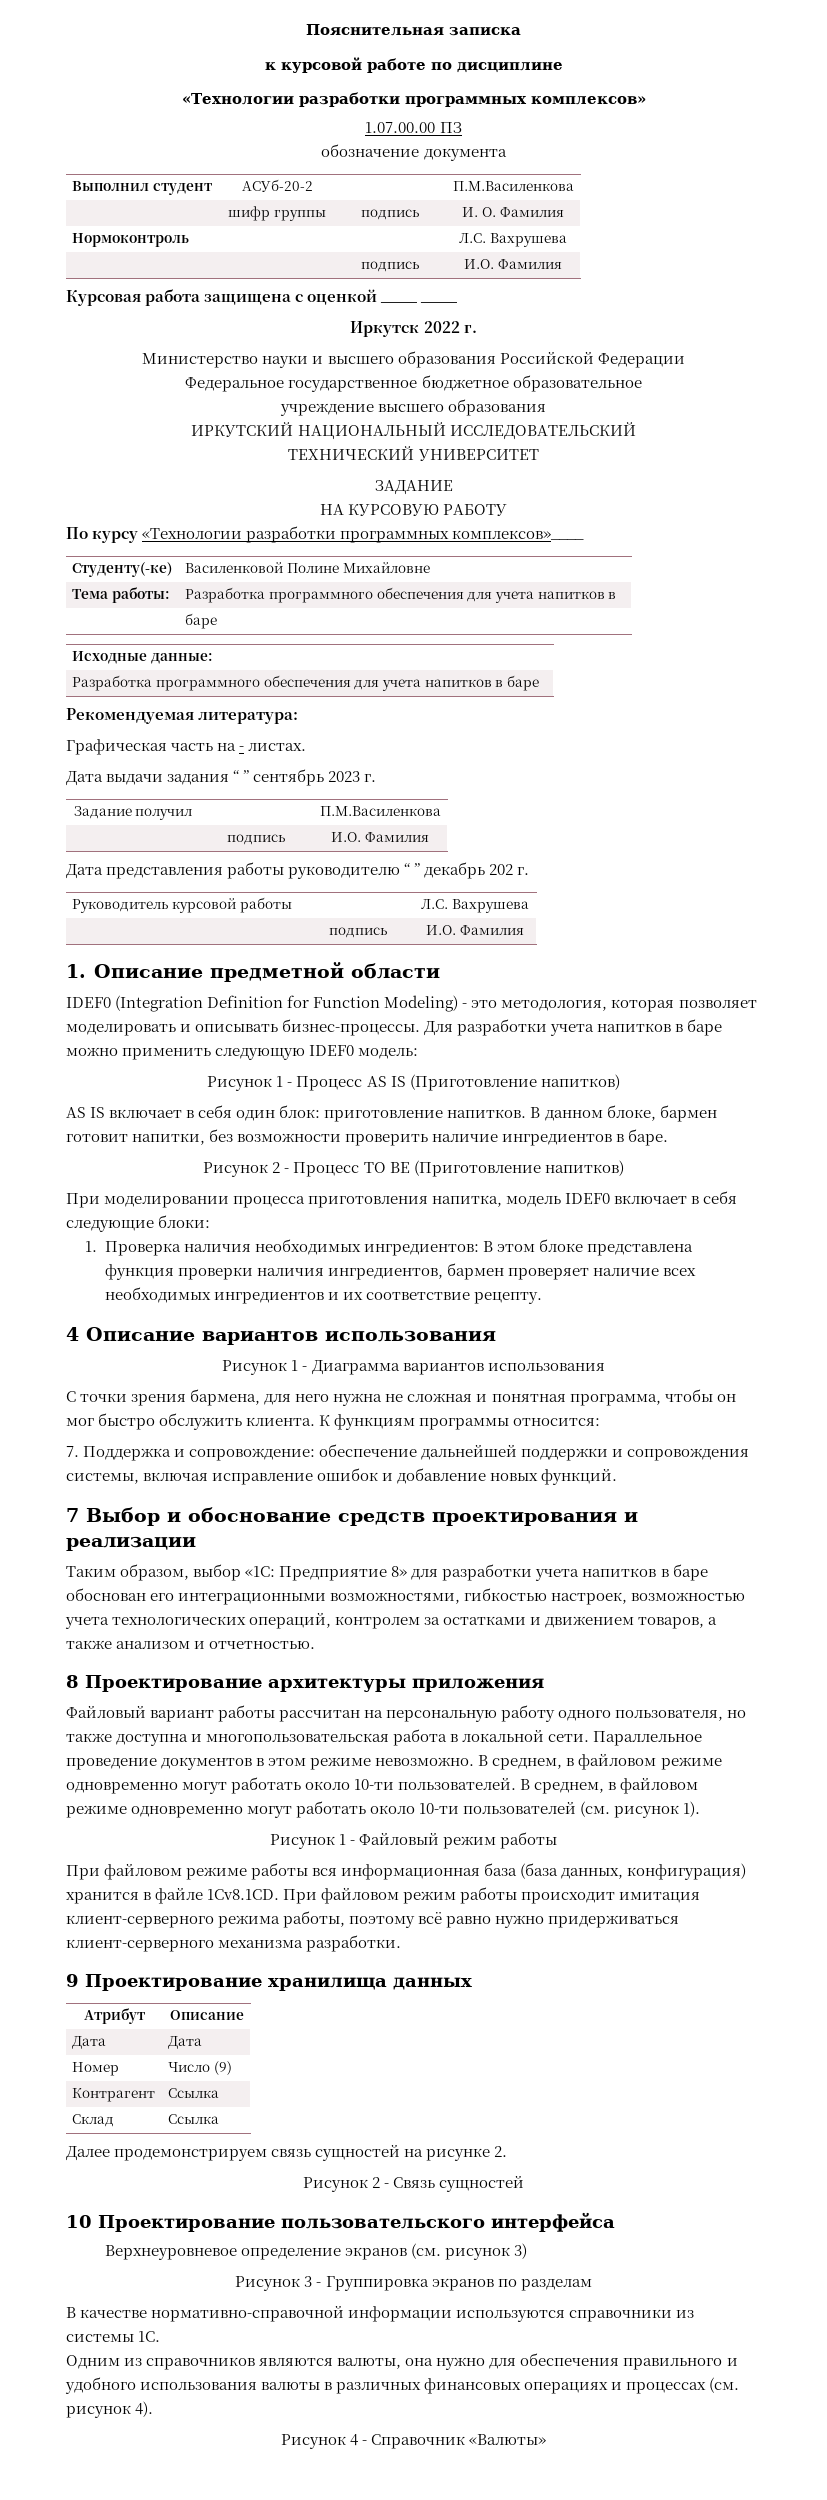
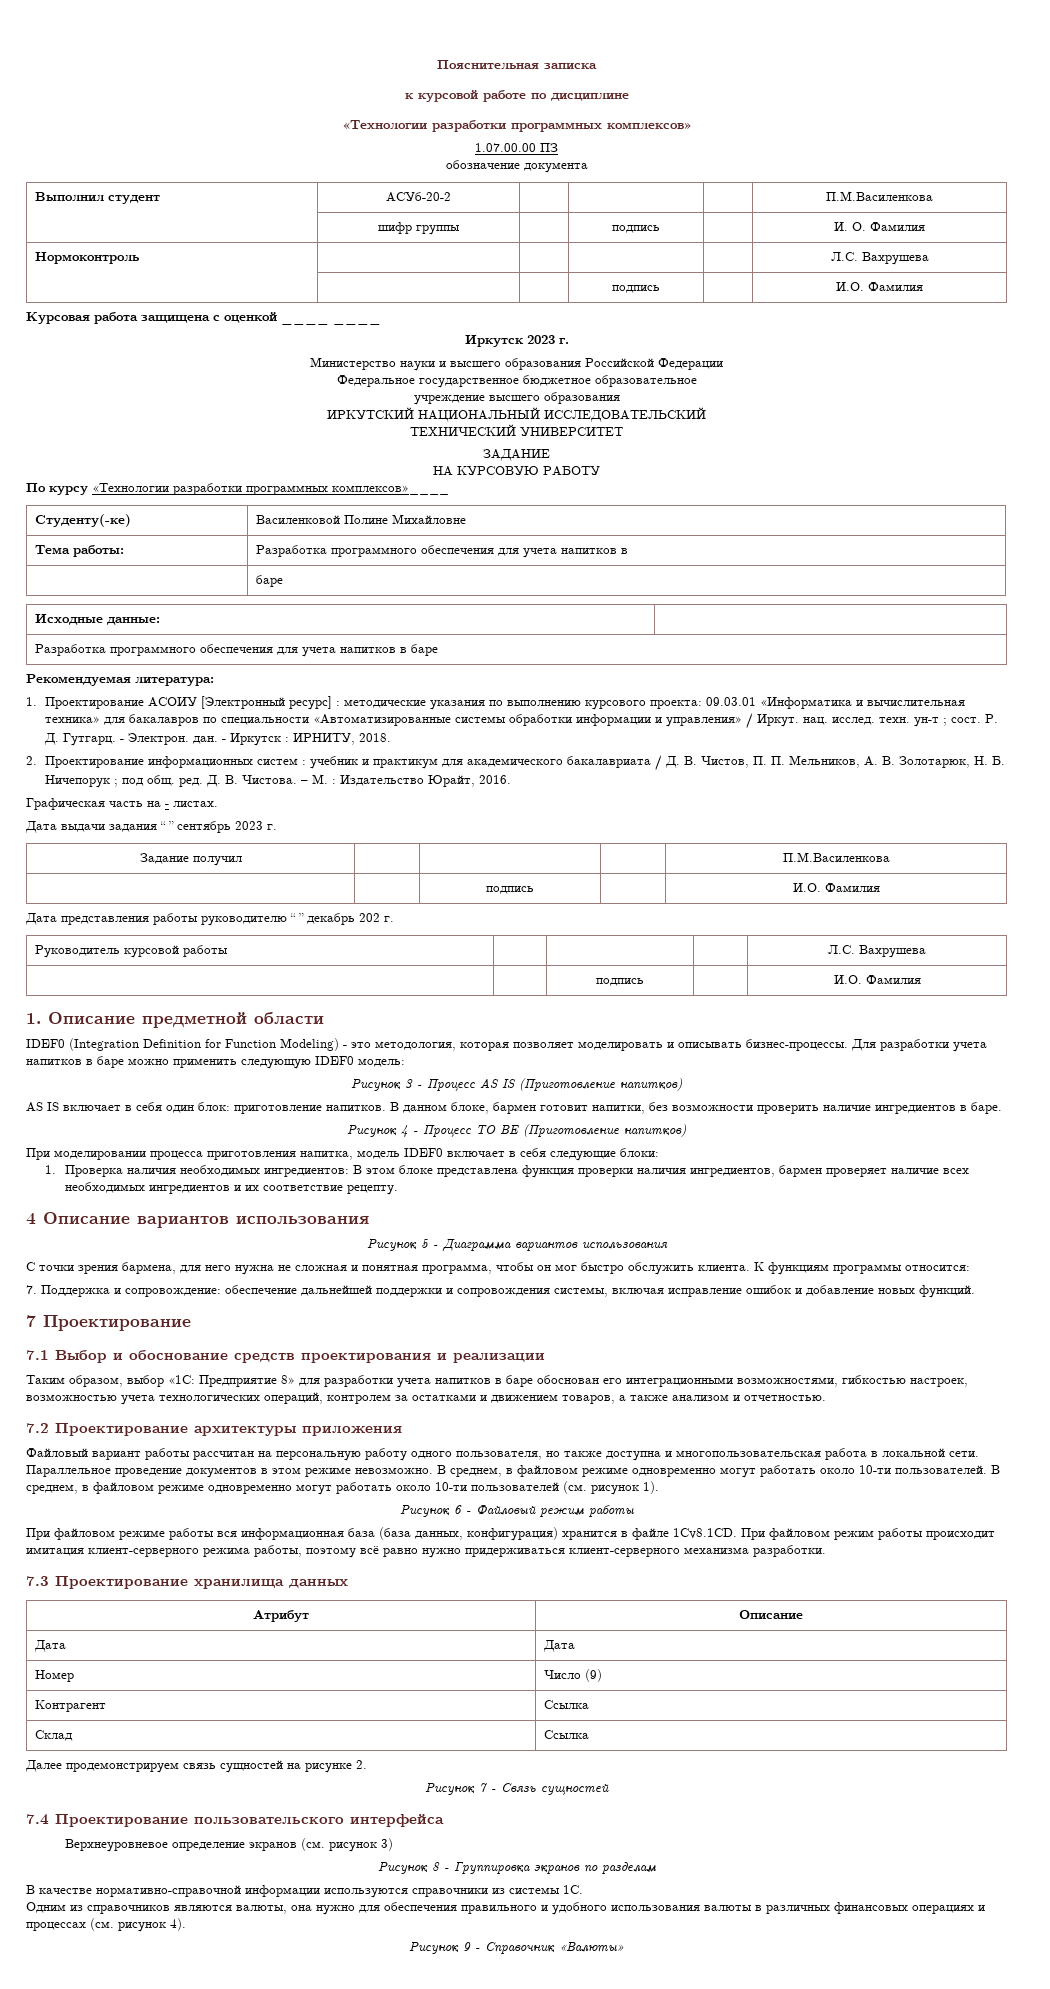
- Иркутск 2022 г.
+ Иркутск 2023 г.
+ 1. Проектирование АСОИУ [Электронный ресурс] : методические указания по выполнению курсового проекта: 09.03.01 «Информатика и вычислительная техника» для бакалавров по специальности «Автоматизированные системы обработки информации и управления» / Иркут. нац. исслед. техн. ун-т ; сост. Р. Д. Гутгарц. - Электрон. дан. - Иркутск : ИРНИТУ, 2018.
+ 2. Проектирование информационных систем : учебник и практикум для академического бакалавриата / Д. В. Чистов, П. П. Мельников, А. В. Золотарюк, Н. Б. Ничепорук ; под общ. ред. Д. В. Чистова. – М. : Издательство Юрайт, 2016.
- Рисунок 1 - Процесс AS IS (Приготовление напитков)
+ Рисунок 3 - Процесс AS IS (Приготовление напитков)
- Рисунок 2 - Процесс TO BE (Приготовление напитков)
+ Рисунок 4 - Процесс TO BE (Приготовление напитков)
- Рисунок 1 - Диаграмма вариантов использования
+ Рисунок 5 - Диаграмма вариантов использования
- 7 Выбор и обоснование средств проектирования и реализации
+ 7 Проектирование
+ 7.1 Выбор и обоснование средств проектирования и реализации
- 8 Проектирование архитектуры приложения
+ 7.2 Проектирование архитектуры приложения
- Рисунок 1 - Файловый режим работы
+ Рисунок 6 - Файловый режим работы
- 9 Проектирование хранилища данных
+ 7.3 Проектирование хранилища данных
- Рисунок 2 - Связь сущностей
+ Рисунок 7 - Связь сущностей
- 10 Проектирование пользовательского интерфейса
+ 7.4 Проектирование пользовательского интерфейса
- Рисунок 3 - Группировка экранов по разделам
+ Рисунок 8 - Группировка экранов по разделам
- Рисунок 4 - Справочник «Валюты»
+ Рисунок 9 - Справочник «Валюты»

